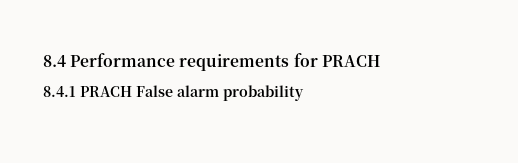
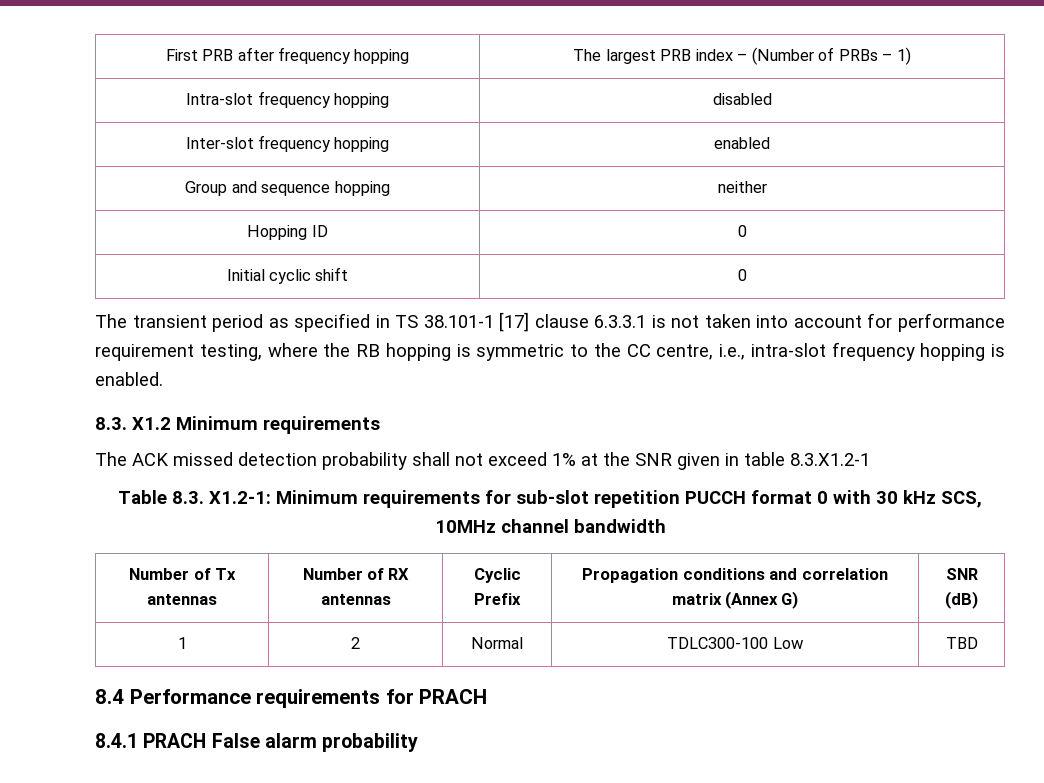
+ First PRB after frequency hopping | The largest PRB index – (Number of PRBs – 1)
+ Intra-slot frequency hopping | disabled
+ Inter-slot frequency hopping | enabled
+ Group and sequence hopping | neither
+ Hopping ID | 0
+ Initial cyclic shift | 0
+ The transient period as specified in TS 38.101-1 [17] clause 6.3.3.1 is not taken into account for performance requirement testing, where the RB hopping is symmetric to the CC centre, i.e., intra-slot frequency hopping is enabled.
+ 8.3. X1.2 Minimum requirements
+ The ACK missed detection probability shall not exceed 1% at the SNR given in table 8.3.X1.2-1
+ Table 8.3. X1.2-1: Minimum requirements for sub-slot repetition PUCCH format 0 with 30 kHz SCS, 10MHz channel bandwidth
+ Number of Tx antennas | Number of RX antennas | Cyclic Prefix | Propagation conditions and correlation matrix (Annex G) | SNR (dB)
+ 1 | 2 | Normal | TDLC300-100 Low | TBD

